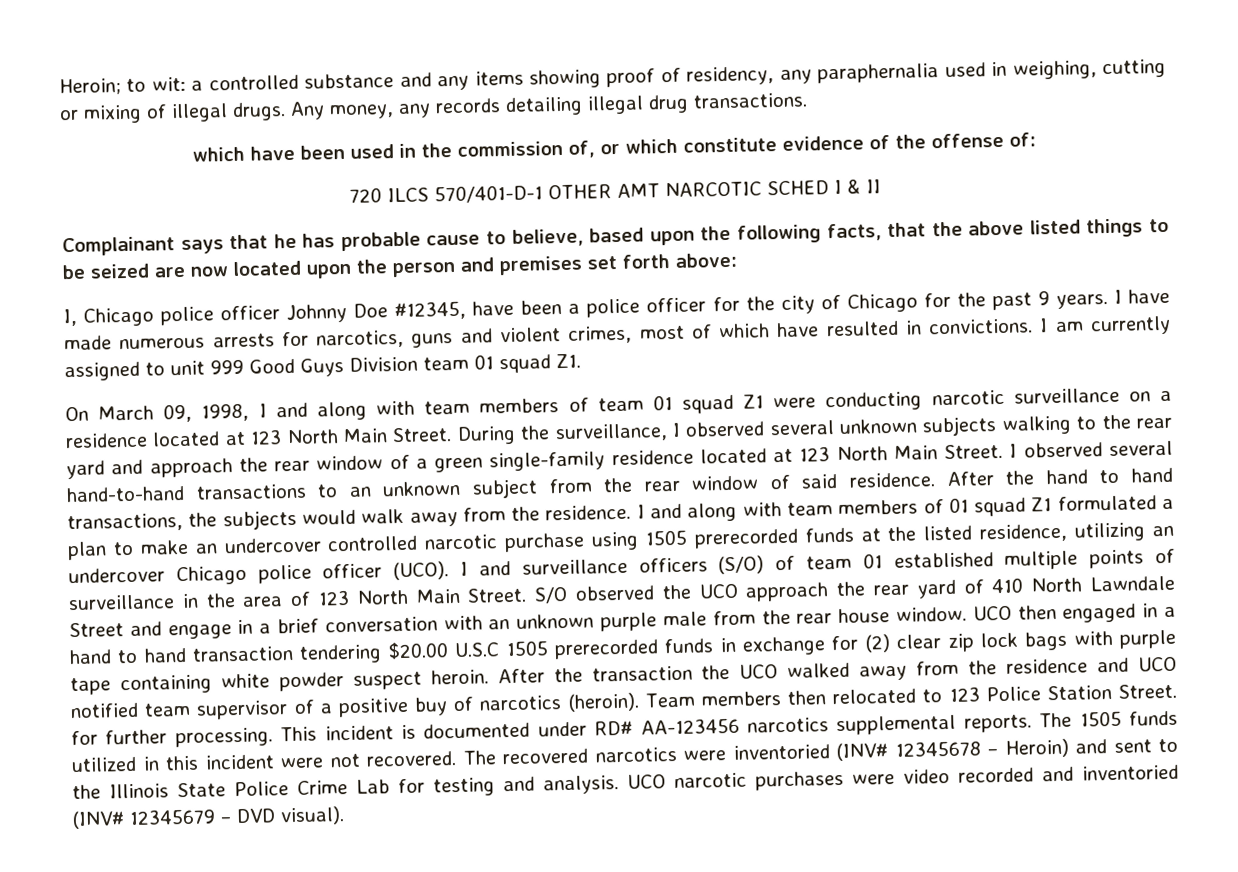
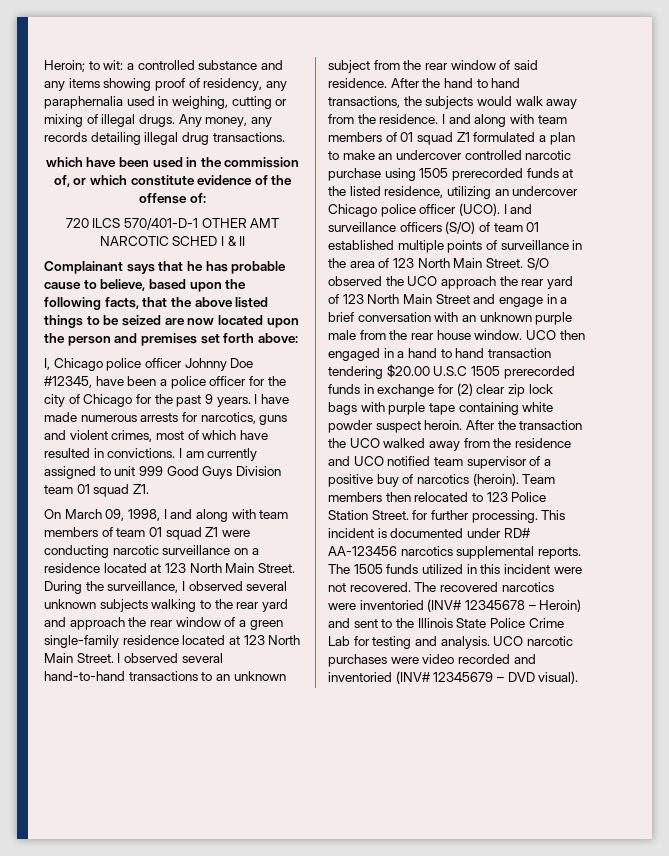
- S/O observed the UCO approach the rear yard of 410 North Lawndale Street and engage in a brief conversation with an unknown purple male from the rear house window.
+ S/O observed the UCO approach the rear yard of 123 North Main Street and engage in a brief conversation with an unknown purple male from the rear house window.

